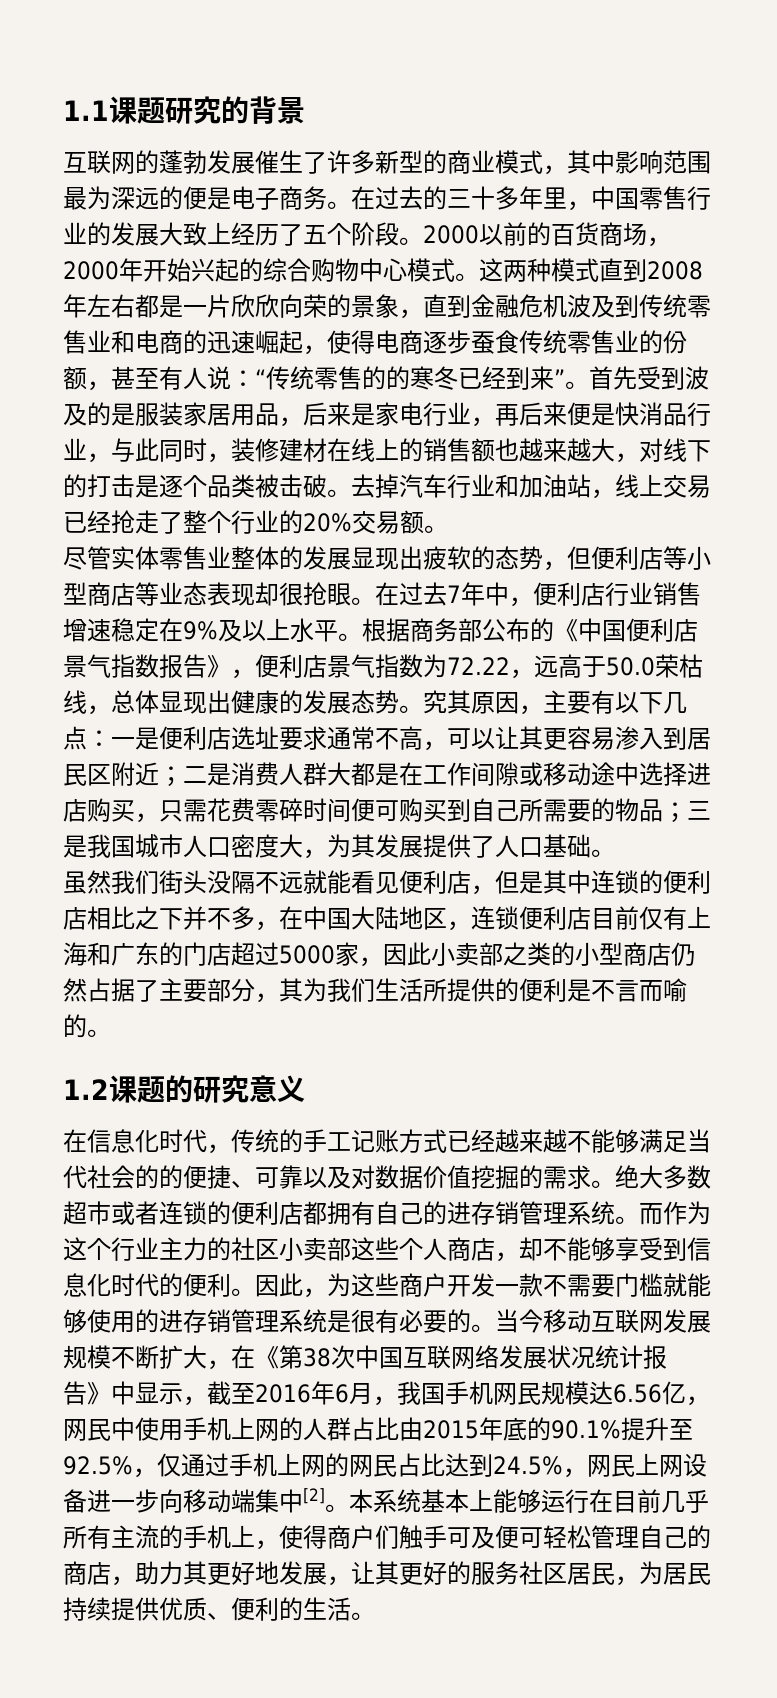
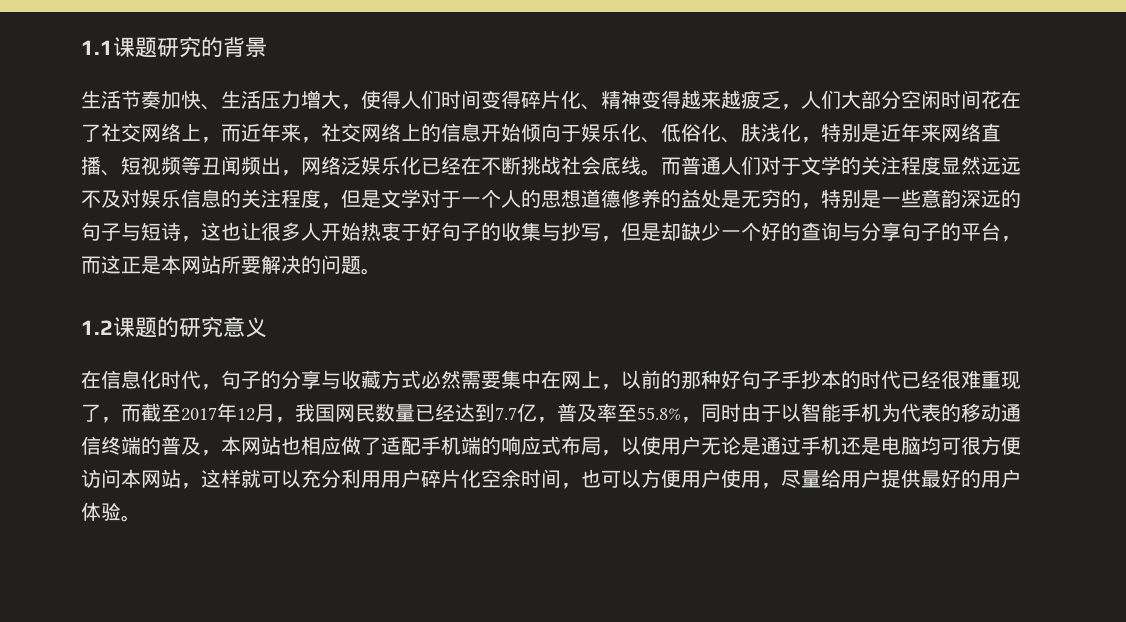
- 互联网的蓬勃发展催生了许多新型的商业模式，其中影响范围最为深远的便是电子商务。在过去的三十多年里，中国零售行业的发展大致上经历了五个阶段。2000以前的百货商场，2000年开始兴起的综合购物中心模式。这两种模式直到2008年左右都是一片欣欣向荣的景象，直到金融危机波及到传统零售业和电商的迅速崛起，使得电商逐步蚕食传统零售业的份额，甚至有人说：“传统零售的的寒冬已经到来”。首先受到波及的是服装家居用品，后来是家电行业，再后来便是快消品行业，与此同时，装修建材在线上的销售额也越来越大，对线下的打击是逐个品类被击破。去掉汽车行业和加油站，线上交易已经抢走了整个行业的20%交易额。
- 尽管实体零售业整体的发展显现出疲软的态势，但便利店等小型商店等业态表现却很抢眼。在过去7年中，便利店行业销售增速稳定在9%及以上水平。根据商务部公布的《中国便利店景气指数报告》，便利店景气指数为72.22，远高于50.0荣枯线，总体显现出健康的发展态势。究其原因，主要有以下几点：一是便利店选址要求通常不高，可以让其更容易渗入到居民区附近；二是消费人群大都是在工作间隙或移动途中选择进店购买，只需花费零碎时间便可购买到自己所需要的物品；三是我国城市人口密度大，为其发展提供了人口基础。
- 虽然我们街头没隔不远就能看见便利店，但是其中连锁的便利店相比之下并不多，在中国大陆地区，连锁便利店目前仅有上海和广东的门店超过5000家，因此小卖部之类的小型商店仍然占据了主要部分，其为我们生活所提供的便利是不言而喻的。
+ 生活节奏加快、生活压力增大，使得人们时间变得碎片化、精神变得越来越疲乏，人们大部分空闲时间花在了社交网络上，而近年来，社交网络上的信息开始倾向于娱乐化、低俗化、肤浅化，特别是近年来网络直播、短视频等丑闻频出，网络泛娱乐化已经在不断挑战社会底线。而普通人们对于文学的关注程度显然远远不及对娱乐信息的关注程度，但是文学对于一个人的思想道德修养的益处是无穷的，特别是一些意韵深远的句子与短诗，这也让很多人开始热衷于好句子的收集与抄写，但是却缺少一个好的查询与分享句子的平台，而这正是本网站所要解决的问题。
- 在信息化时代，传统的手工记账方式已经越来越不能够满足当代社会的的便捷、可靠以及对数据价值挖掘的需求。绝大多数超市或者连锁的便利店都拥有自己的进存销管理系统。而作为这个行业主力的社区小卖部这些个人商店，却不能够享受到信息化时代的便利。因此，为这些商户开发一款不需要门槛就能够使用的进存销管理系统是很有必要的。当今移动互联网发展规模不断扩大，在《第38次中国互联网络发展状况统计报告》中显示，截至2016年6月，我国手机网民规模达6.56亿，网民中使用手机上网的人群占比由2015年底的90.1%提升至92.5%，仅通过手机上网的网民占比达到24.5%，网民上网设备进一步向移动端集中[2]。本系统基本上能够运行在目前几乎所有主流的手机上，使得商户们触手可及便可轻松管理自己的商店，助力其更好地发展，让其更好的服务社区居民，为居民持续提供优质、便利的生活。
+ 在信息化时代，句子的分享与收藏方式必然需要集中在网上，以前的那种好句子手抄本的时代已经很难重现了，而截至2017年12月，我国网民数量已经达到7.7亿，普及率至55.8%，同时由于以智能手机为代表的移动通信终端的普及，本网站也相应做了适配手机端的响应式布局，以使用户无论是通过手机还是电脑均可很方便访问本网站，这样就可以充分利用用户碎片化空余时间，也可以方便用户使用，尽量给用户提供最好的用户体验。

